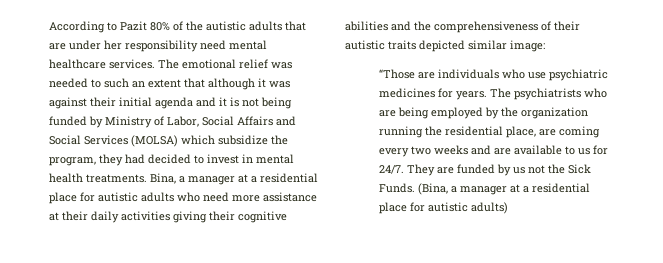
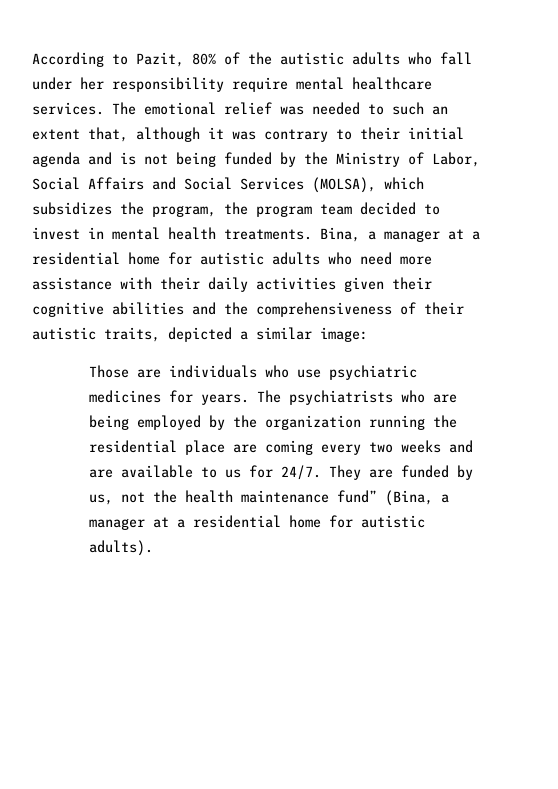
- According to Pazit 80% of the autistic adults that are under her responsibility need mental healthcare services.
+ According to Pazit, 80% of the autistic adults who fall under her responsibility require mental healthcare services.
- The emotional relief was needed to such an extent that although it was against their initial agenda and it is not being funded by Ministry of Labor, Social Affairs and Social Services (MOLSA) which subsidize the program, they had decided to invest in mental health treatments.
+ The emotional relief was needed to such an extent that, although it was contrary to their initial agenda and is not being funded by the Ministry of Labor, Social Affairs and Social Services (MOLSA), which subsidizes the program, the program team decided to invest in mental health treatments.
- Bina, a manager at a residential place for autistic adults who need more assistance at their daily activities giving their cognitive abilities and the comprehensiveness of their autistic traits depicted similar image:
+ Bina, a manager at a residential home for autistic adults who need more assistance with their daily activities given their cognitive abilities and the comprehensiveness of their autistic traits, depicted a similar image:
- “Those are individuals who use psychiatric medicines for years.
+ Those are individuals who use psychiatric medicines for years.
- The psychiatrists who are being employed by the organization running the residential place, are coming every two weeks and are available to us for 24/7.
+ The psychiatrists who are being employed by the organization running the residential place are coming every two weeks and are available to us for 24/7.
- They are funded by us not the Sick Funds. (Bina, a manager at a residential place for autistic adults)
+ They are funded by us, not the health maintenance fund” (Bina, a manager at a residential home for autistic adults).

